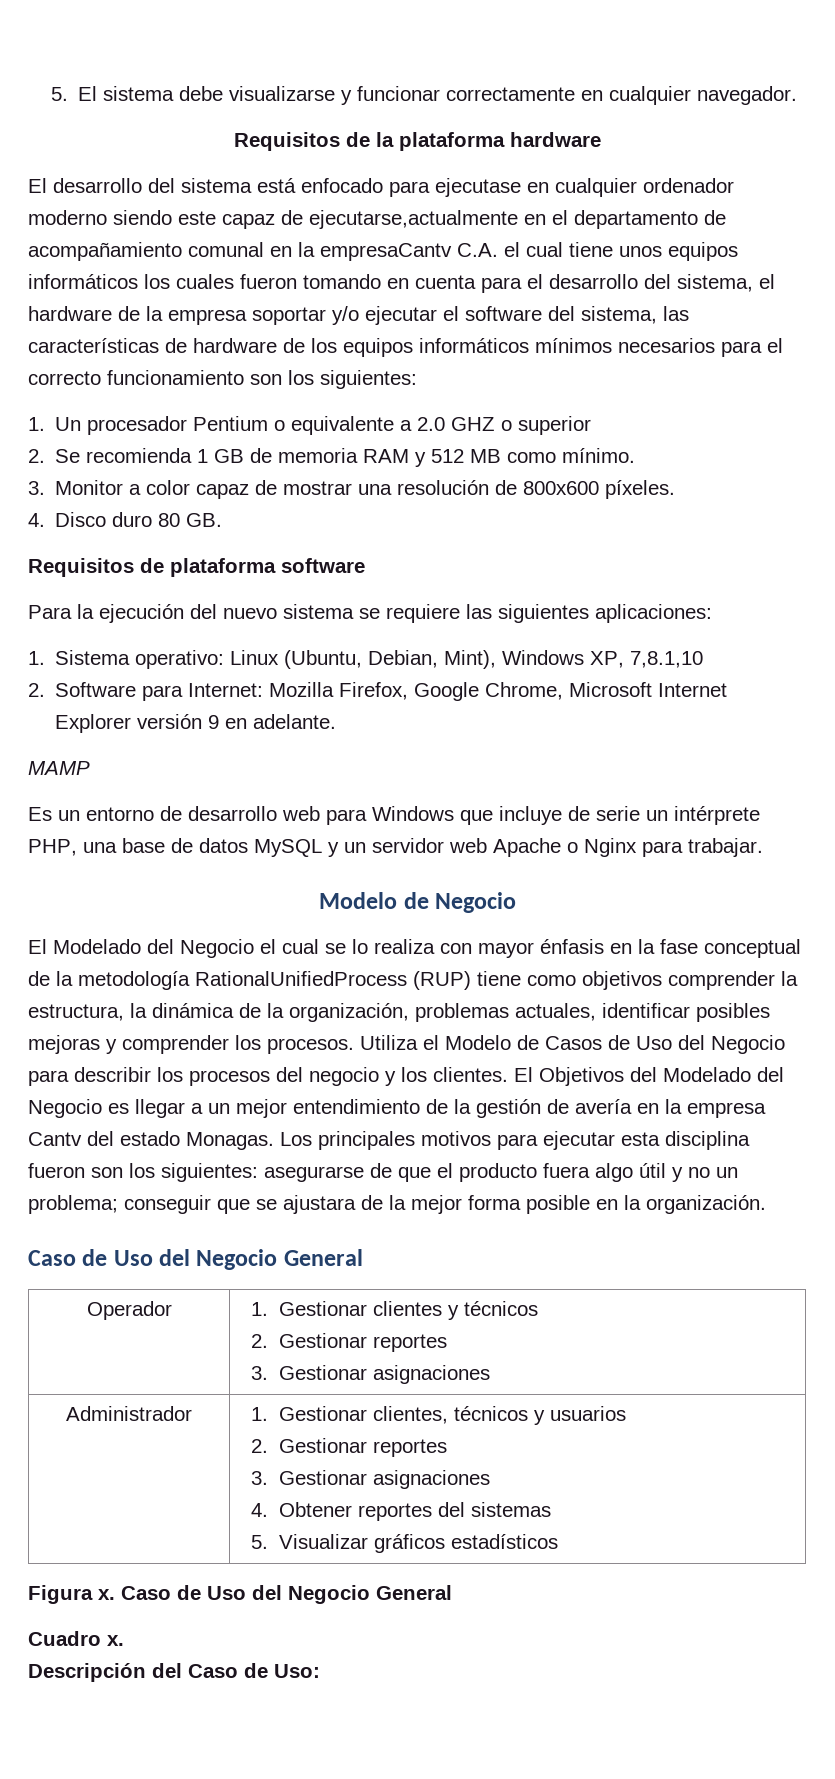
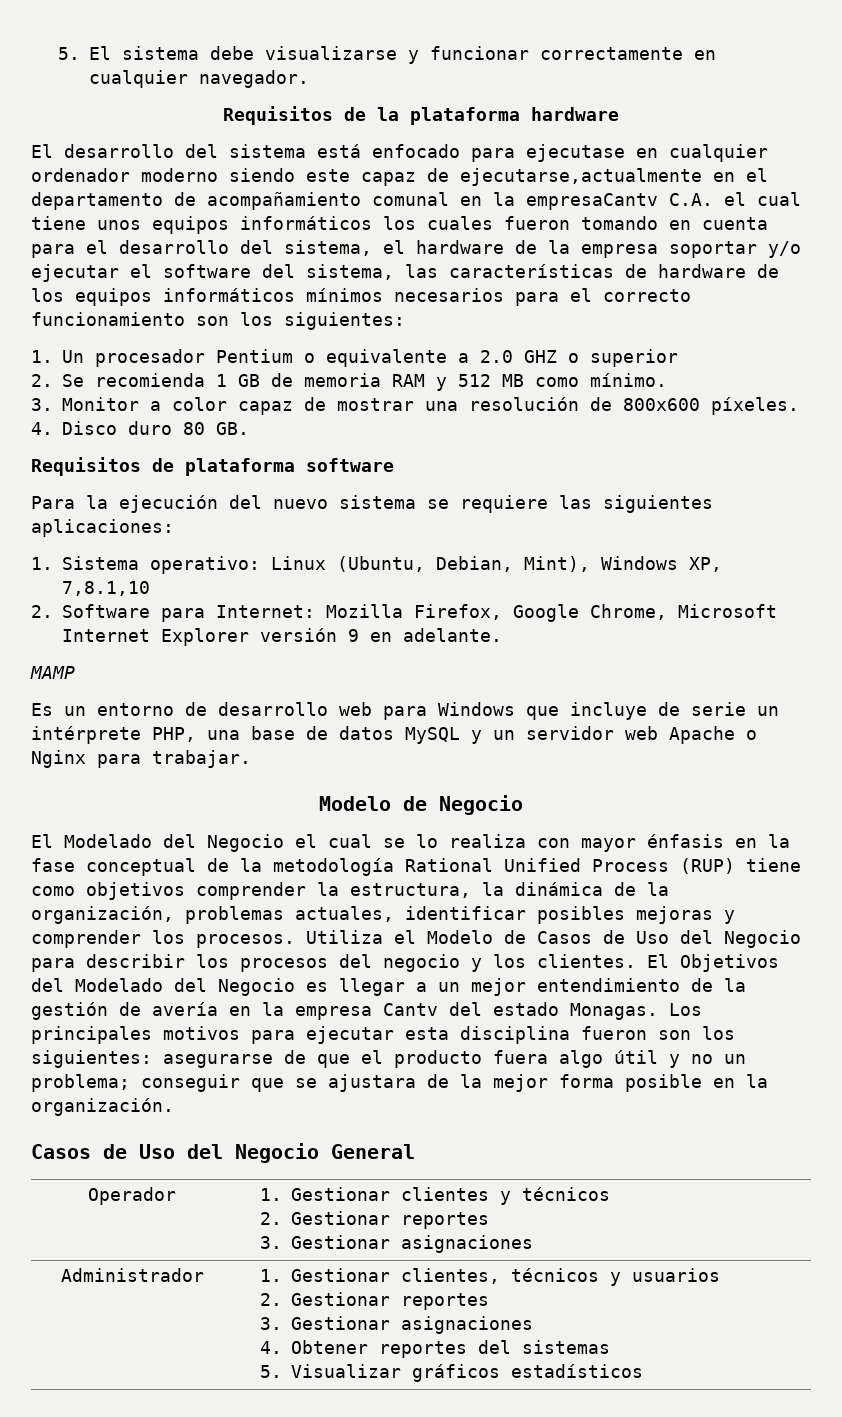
- El Modelado del Negocio el cual se lo realiza con mayor énfasis en la fase conceptual de la metodología RationalUnifiedProcess (RUP) tiene como objetivos comprender la estructura, la dinámica de la organización, problemas actuales, identificar posibles mejoras y comprender los procesos.
+ El Modelado del Negocio el cual se lo realiza con mayor énfasis en la fase conceptual de la metodología Rational Unified Process (RUP) tiene como objetivos comprender la estructura, la dinámica de la organización, problemas actuales, identificar posibles mejoras y comprender los procesos.
  Los principales motivos para ejecutar esta disciplina fueron son los siguientes: asegurarse de que el producto fuera algo útil y no un problema; conseguir que se ajustara de la mejor forma posible en la organización.
- Caso de Uso del Negocio General
+ Casos de Uso del Negocio General
- Figura x. Caso de Uso del Negocio General
- Cuadro x.
- Descripción del Caso de Uso:

